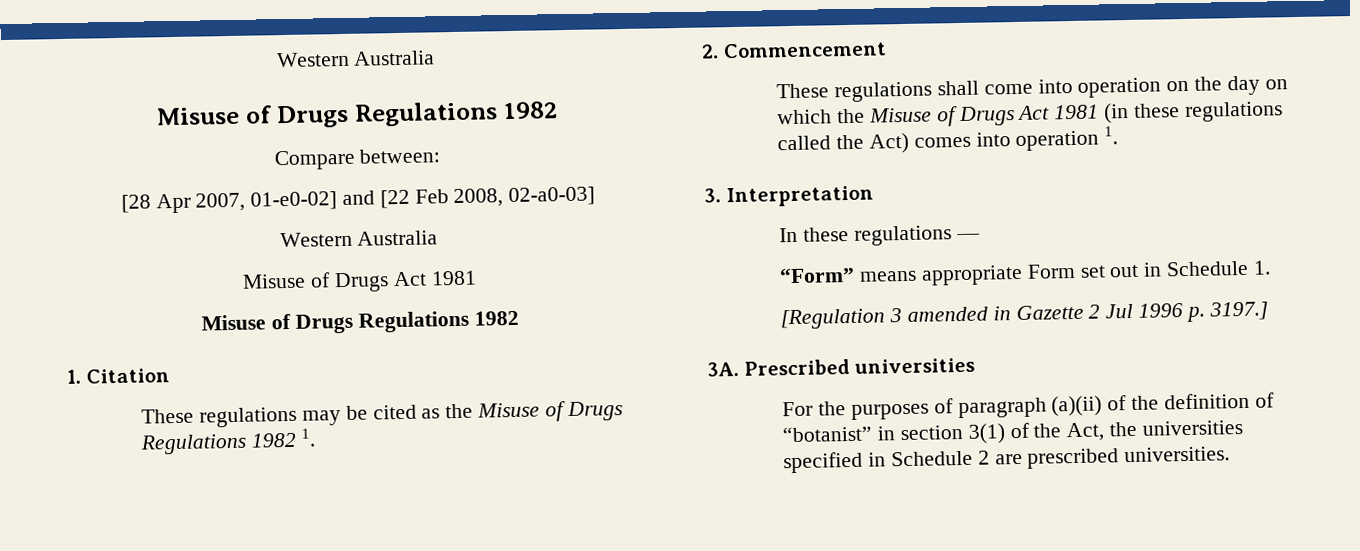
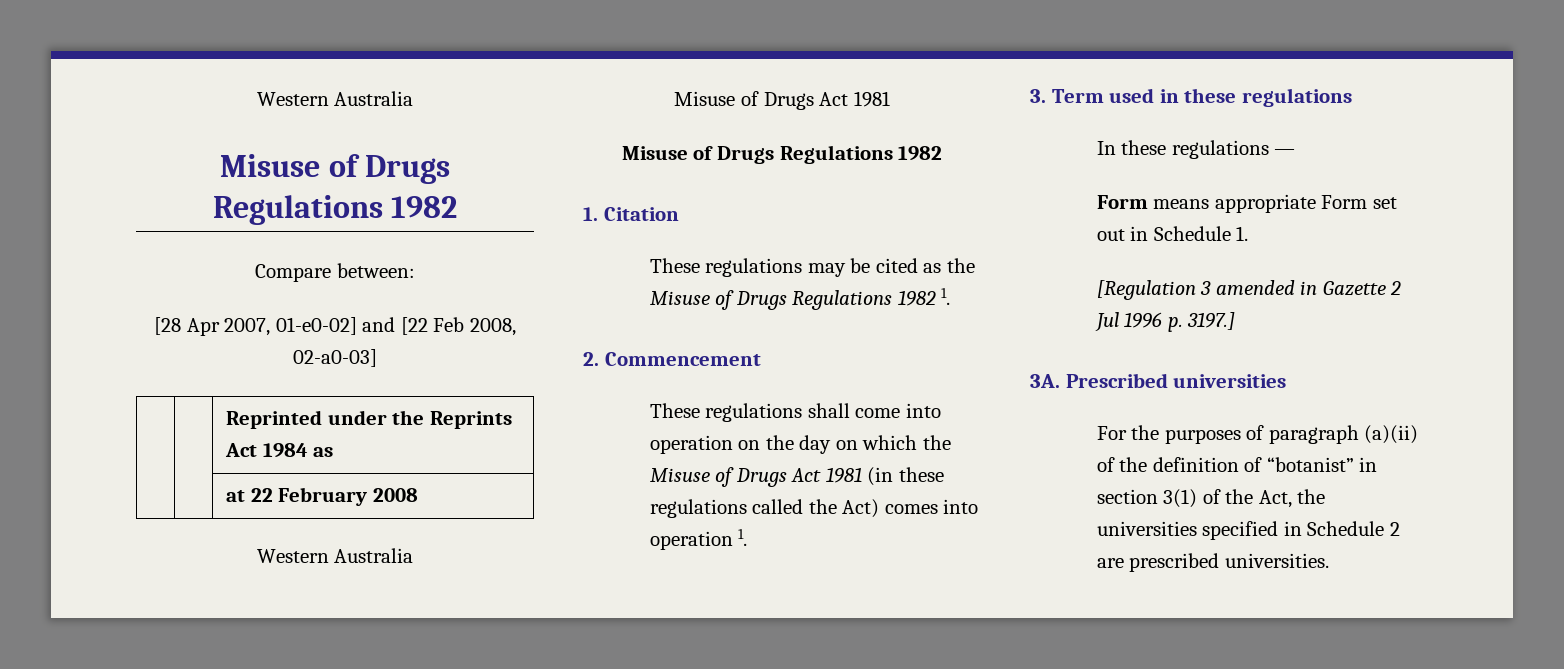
+ | | Reprinted under the Reprints Act 1984 as
+ | | at 22 February 2008
- 3. Interpretation
+ 3. Term used in these regulations
- “Form” means appropriate Form set out in Schedule 1.
+ Form means appropriate Form set out in Schedule 1.

